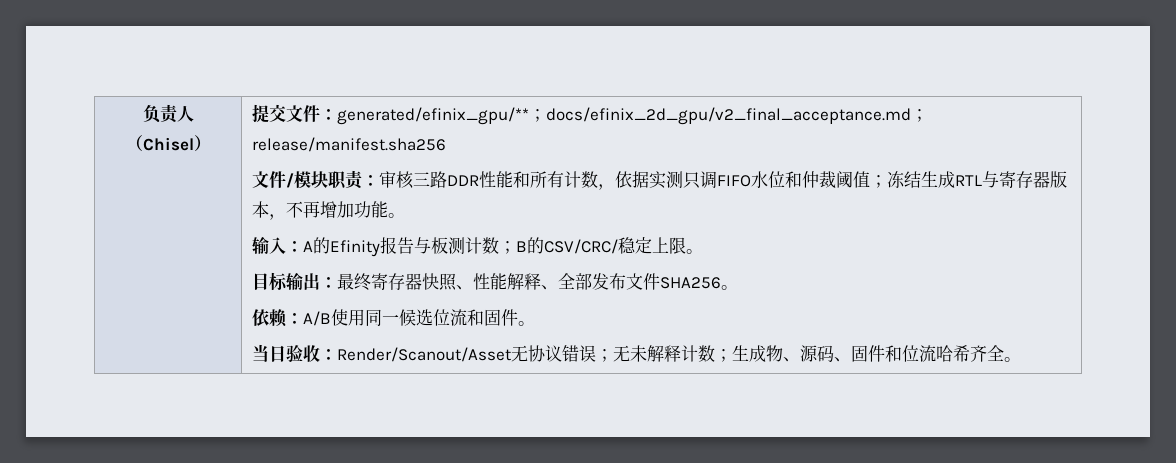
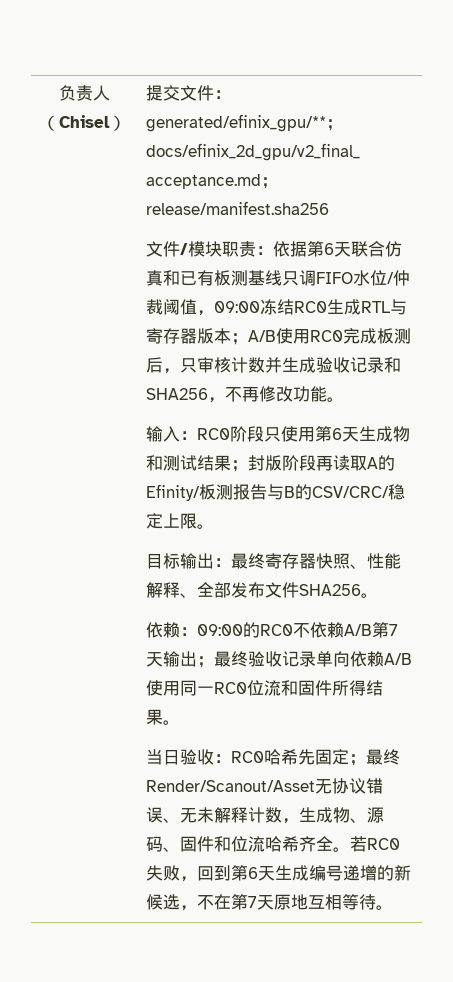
- 文件/模块职责：审核三路DDR性能和所有计数，依据实测只调FIFO水位和仲裁阈值；冻结生成RTL与寄存器版本，不再增加功能。
- 输入：A的Efinity报告与板测计数；B的CSV/CRC/稳定上限。
+ 文件/模块职责：依据第6天联合仿真和已有板测基线只调FIFO水位/仲裁阈值，09:00冻结RC0生成RTL与寄存器版本；A/B使用RC0完成板测后，只审核计数并生成验收记录和SHA256，不再修改功能。
+ 输入：RC0阶段只使用第6天生成物和测试结果；封版阶段再读取A的Efinity/板测报告与B的CSV/CRC/稳定上限。
- 依赖：A/B使用同一候选位流和固件。
+ 依赖：09:00的RC0不依赖A/B第7天输出；最终验收记录单向依赖A/B使用同一RC0位流和固件所得结果。
- 当日验收：Render/Scanout/Asset无协议错误；无未解释计数；生成物、源码、固件和位流哈希齐全。
+ 当日验收：RC0哈希先固定；最终Render/Scanout/Asset无协议错误、无未解释计数，生成物、源码、固件和位流哈希齐全。
+ 若RC0失败，回到第6天生成编号递增的新候选，不在第7天原地互相等待。

